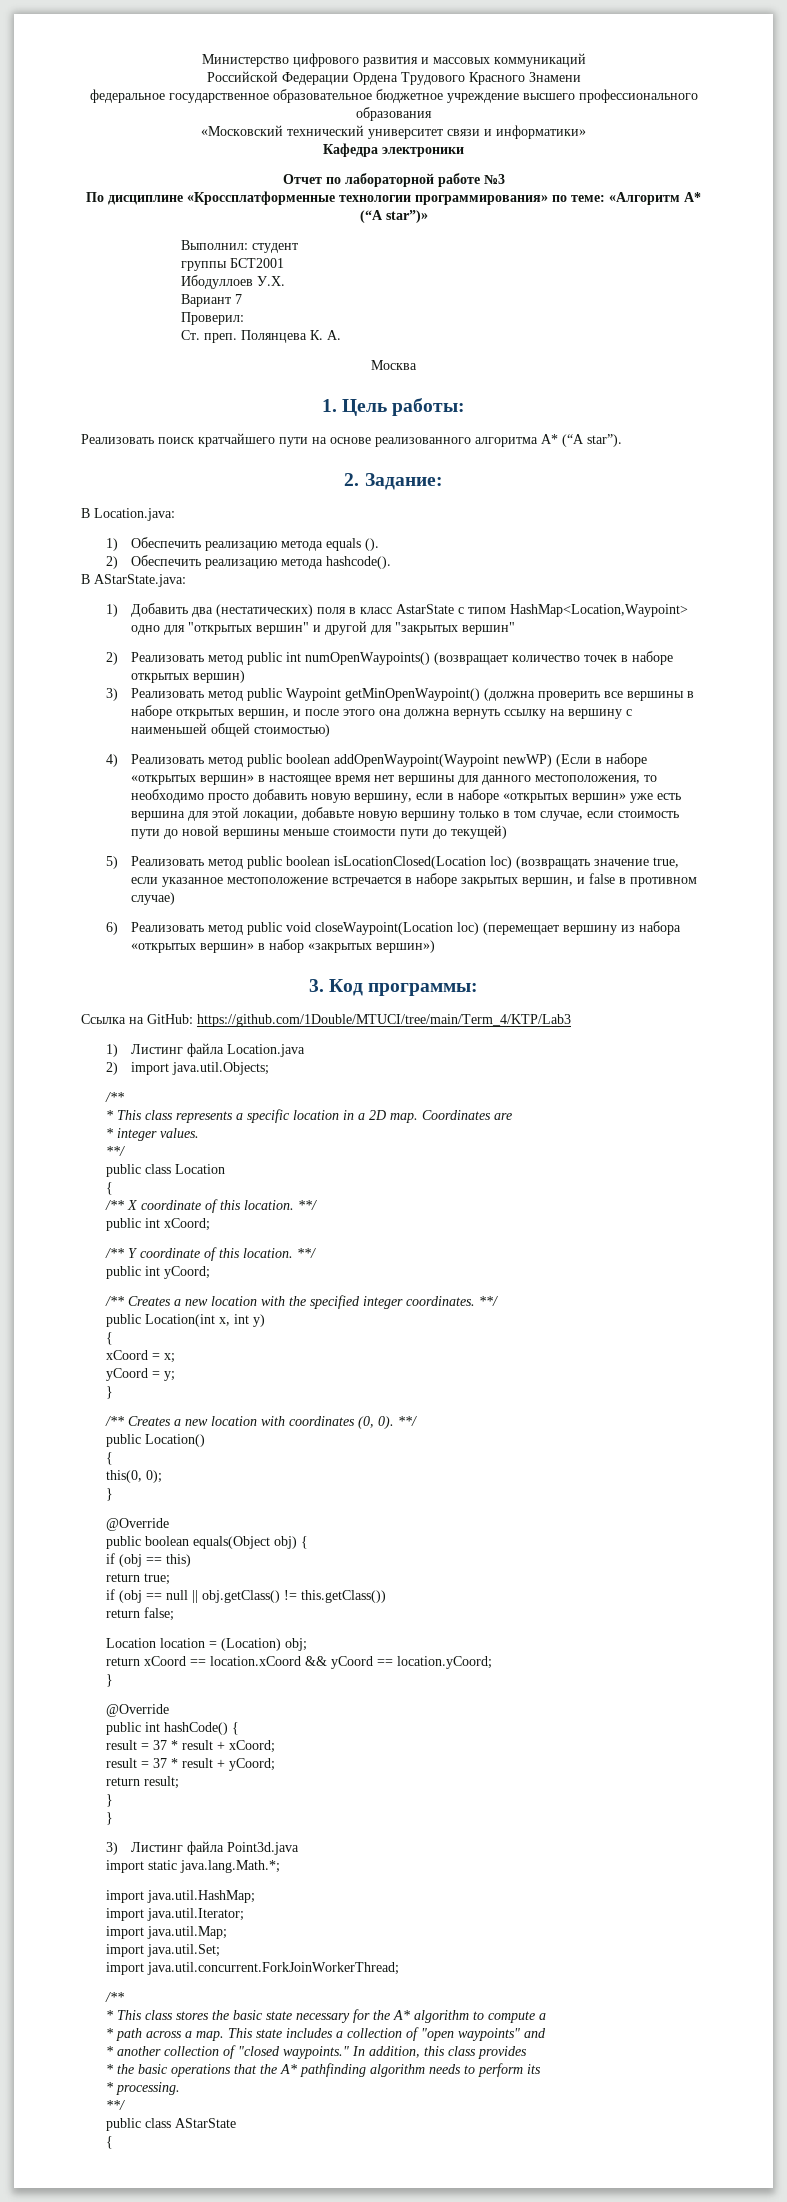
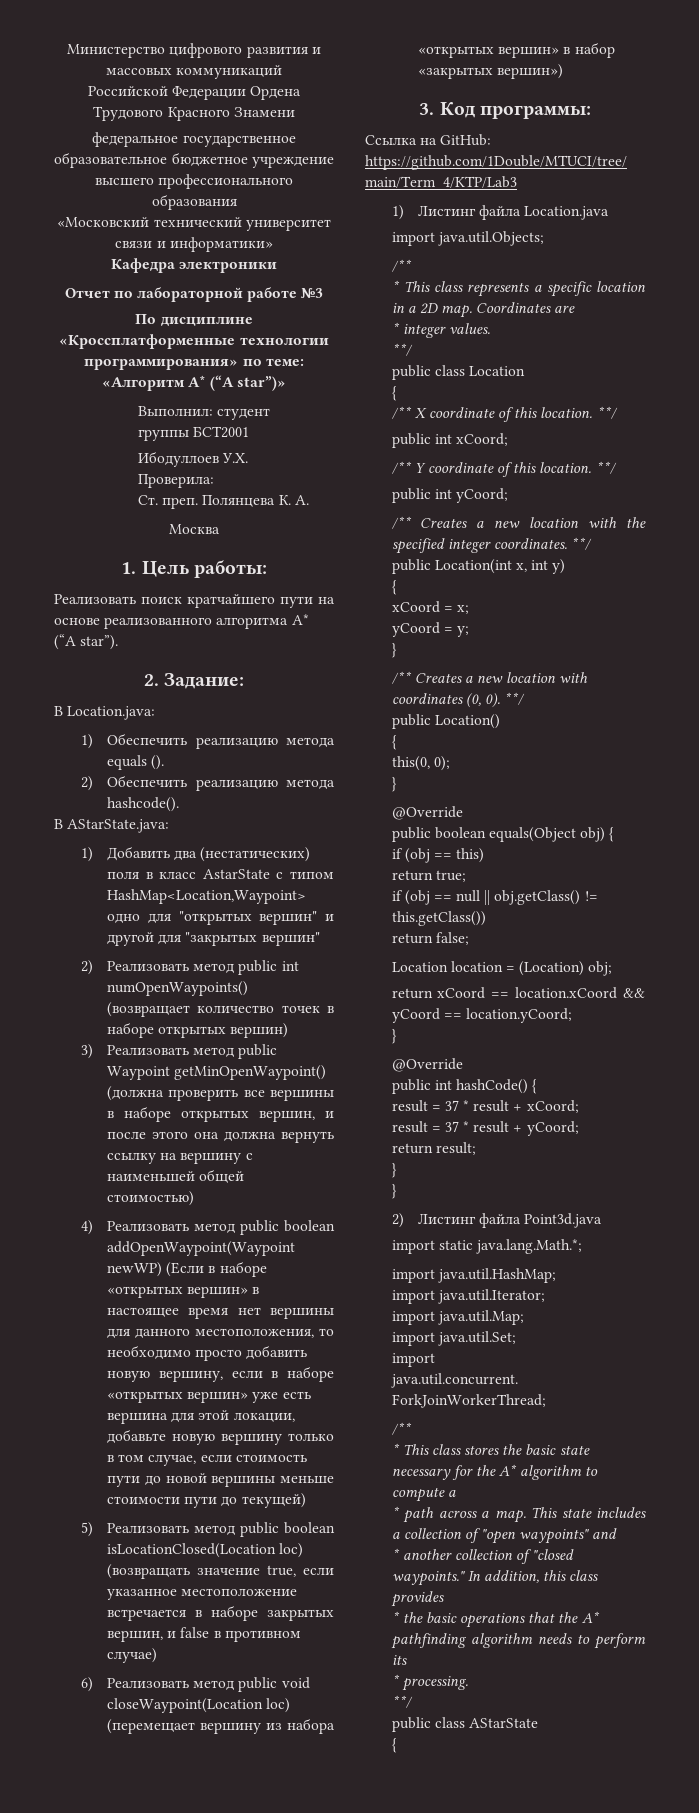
- Вариант 7
- Проверил:
+ Проверила:
- 2) import java.util.Objects;
+ import java.util.Objects;
- 3) Листинг файла Point3d.java
+ 2) Листинг файла Point3d.java

